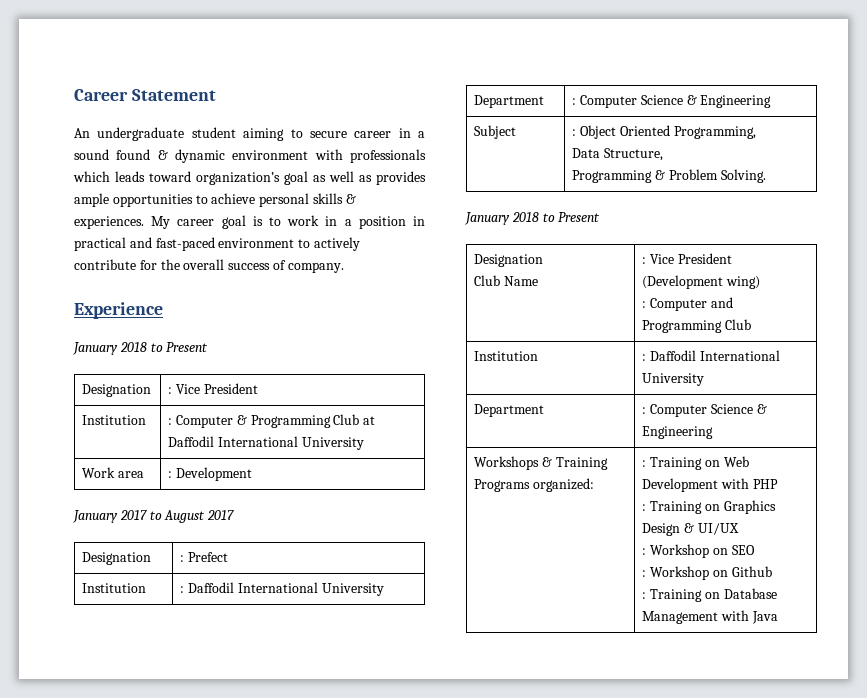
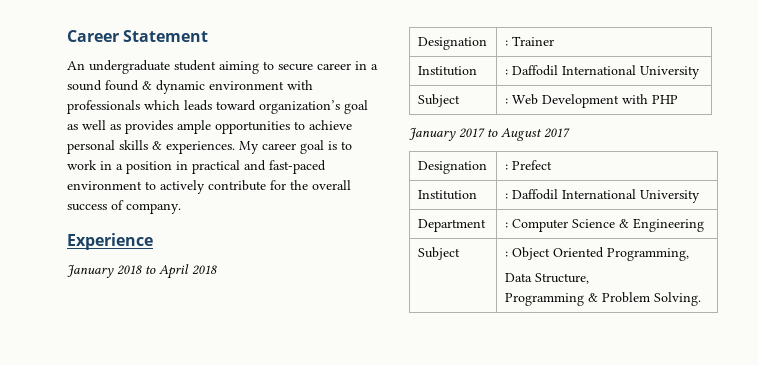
  Experience
- January 2018 to Present
- Designation | : Vice President
- Institution | : Computer & Programming Club at Daffodil International University
- Work area | : Development
+ January 2018 to April 2018
+ Designation | : Trainer
+ Institution | : Daffodil International University
+ Subject | : Web Development with PHP
  Subject | : Object Oriented Programming,
  Data Structure,
  Programming & Problem Solving.
- January 2018 to Present
- Designation
- Club Name | : Vice President (Development wing)
- : Computer and Programming Club
- Institution | : Daffodil International University
- Department | : Computer Science & Engineering
- Workshops & Training Programs organized: | : Training on Web Development with PHP
- : Training on Graphics Design & UI/UX
- : Workshop on SEO
- : Workshop on Github
- : Training on Database Management with Java

